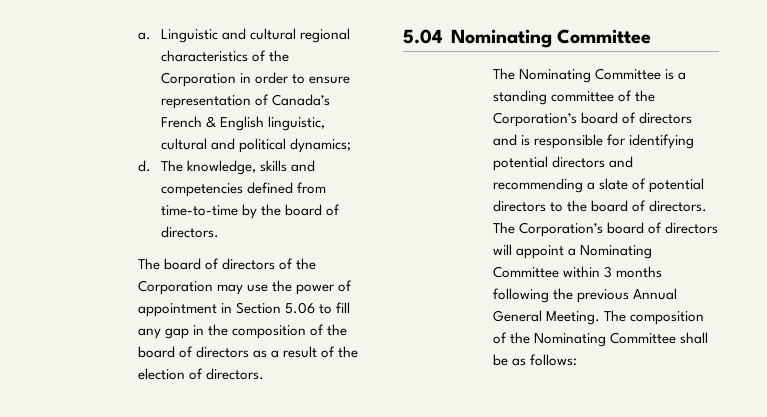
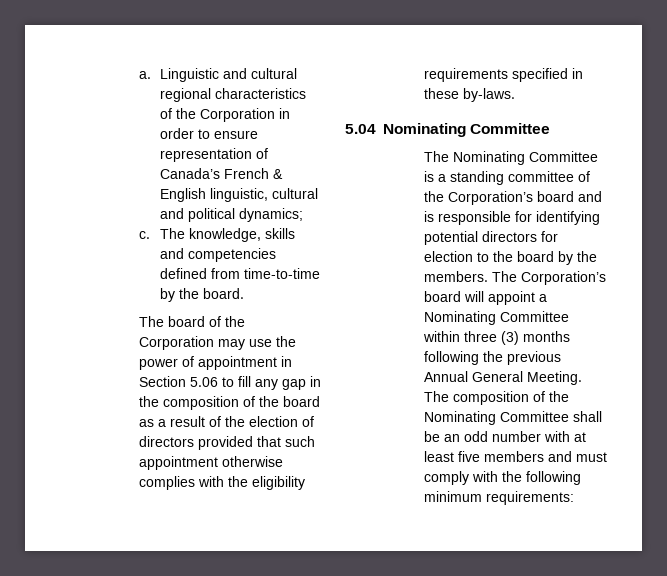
- d.
+ c.
- The knowledge, skills and competencies defined from time-to-time by the board of directors.
+ The knowledge, skills and competencies defined from time-to-time by the board.
- The board of directors of the Corporation may use the power of appointment in Section 5.06 to fill any gap in the composition of the board of directors as a result of the election of directors.
+ The board of the Corporation may use the power of appointment in Section 5.06 to fill any gap in the composition of the board as a result of the election of directors provided that such appointment otherwise complies with the eligibility requirements specified in these by-laws.
- The Nominating Committee is a standing committee of the Corporation’s board of directors and is responsible for identifying potential directors and recommending a slate of potential directors to the board of directors.
+ The Nominating Committee is a standing committee of the Corporation’s board and is responsible for identifying potential directors for election to the board by the members.
- The Corporation’s board of directors will appoint a Nominating Committee within 3 months following the previous Annual General Meeting.
+ The Corporation’s board will appoint a Nominating Committee within three (3) months following the previous Annual General Meeting.
- The composition of the Nominating Committee shall be as follows:
+ The composition of the Nominating Committee shall be an odd number with at least five members and must comply with the following minimum requirements:

